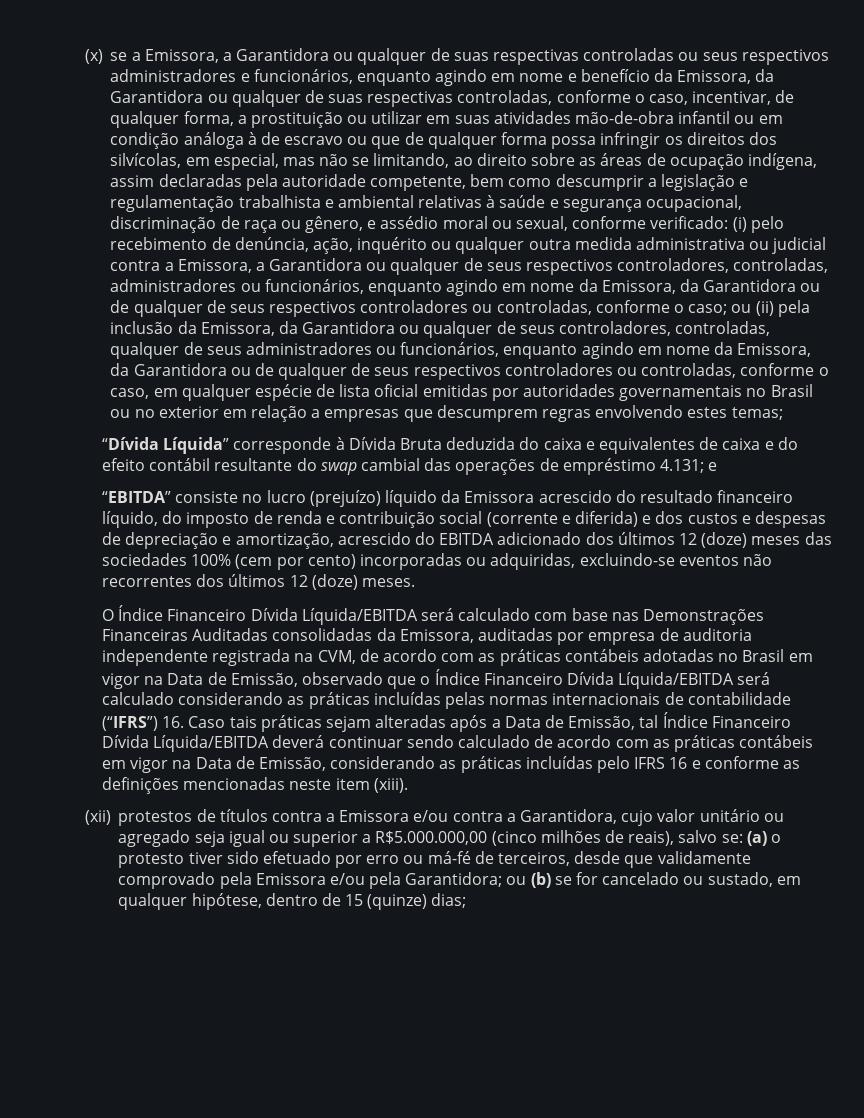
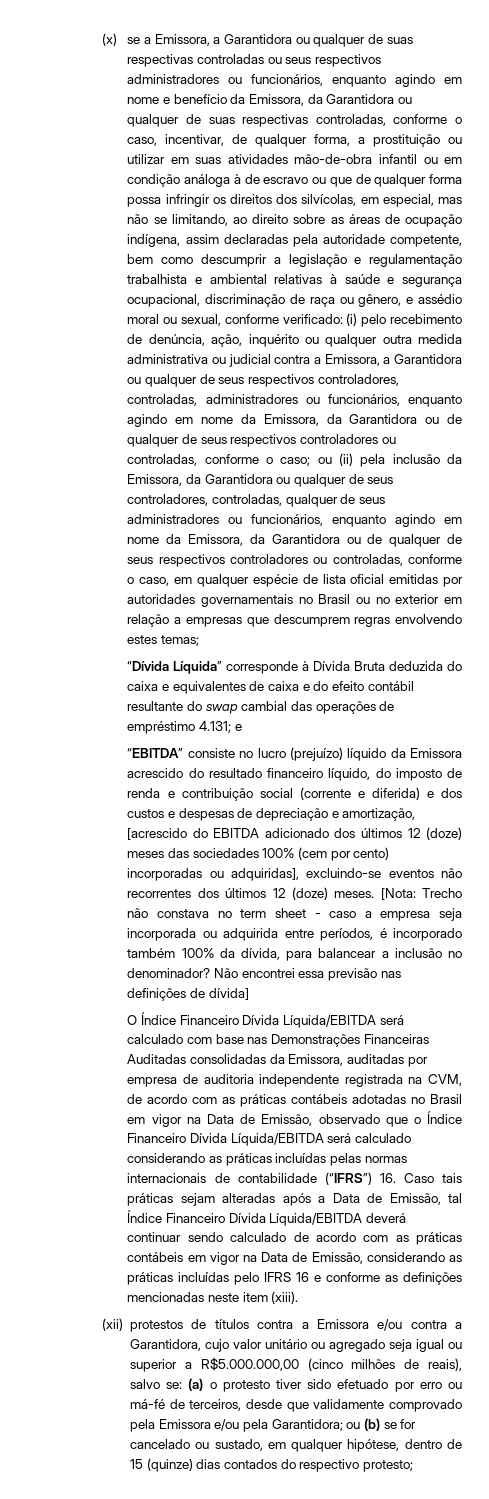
- (x) se a Emissora, a Garantidora ou qualquer de suas respectivas controladas ou seus respectivos administradores e funcionários, enquanto agindo em nome e benefício da Emissora, da Garantidora ou qualquer de suas respectivas controladas, conforme o caso, incentivar, de qualquer forma, a prostituição ou utilizar em suas atividades mão-de-obra infantil ou em condição análoga à de escravo ou que de qualquer forma possa infringir os direitos dos silvícolas, em especial, mas não se limitando, ao direito sobre as áreas de ocupação indígena, assim declaradas pela autoridade competente, bem como descumprir a legislação e regulamentação trabalhista e ambiental relativas à saúde e segurança ocupacional, discriminação de raça ou gênero, e assédio moral ou sexual, conforme verificado:
+ (x) se a Emissora, a Garantidora ou qualquer de suas respectivas controladas ou seus respectivos administradores ou funcionários, enquanto agindo em nome e benefício da Emissora, da Garantidora ou qualquer de suas respectivas controladas, conforme o caso, incentivar, de qualquer forma, a prostituição ou utilizar em suas atividades mão-de-obra infantil ou em condição análoga à de escravo ou que de qualquer forma possa infringir os direitos dos silvícolas, em especial, mas não se limitando, ao direito sobre as áreas de ocupação indígena, assim declaradas pela autoridade competente, bem como descumprir a legislação e regulamentação trabalhista e ambiental relativas à saúde e segurança ocupacional, discriminação de raça ou gênero, e assédio moral ou sexual, conforme verificado:
- “EBITDA” consiste no lucro (prejuízo) líquido da Emissora acrescido do resultado financeiro líquido, do imposto de renda e contribuição social (corrente e diferida) e dos custos e despesas de depreciação e amortização, acrescido do EBITDA adicionado dos últimos 12 (doze) meses das sociedades 100% (cem por cento) incorporadas ou adquiridas, excluindo-se eventos não recorrentes dos últimos 12 (doze) meses.
+ “EBITDA” consiste no lucro (prejuízo) líquido da Emissora acrescido do resultado financeiro líquido, do imposto de renda e contribuição social (corrente e diferida) e dos custos e despesas de depreciação e amortização, [acrescido do EBITDA adicionado dos últimos 12 (doze) meses das sociedades 100% (cem por cento) incorporadas ou adquiridas], excluindo-se eventos não recorrentes dos últimos 12 (doze) meses. [Nota: Trecho não constava no term sheet - caso a empresa seja incorporada ou adquirida entre períodos, é incorporado também 100% da dívida, para balancear a inclusão no denominador? Não encontrei essa previsão nas definições de dívida]
- ou (b) se for cancelado ou sustado, em qualquer hipótese, dentro de 15 (quinze) dias;
+ ou (b) se for cancelado ou sustado, em qualquer hipótese, dentro de 15 (quinze) dias contados do respectivo protesto;

